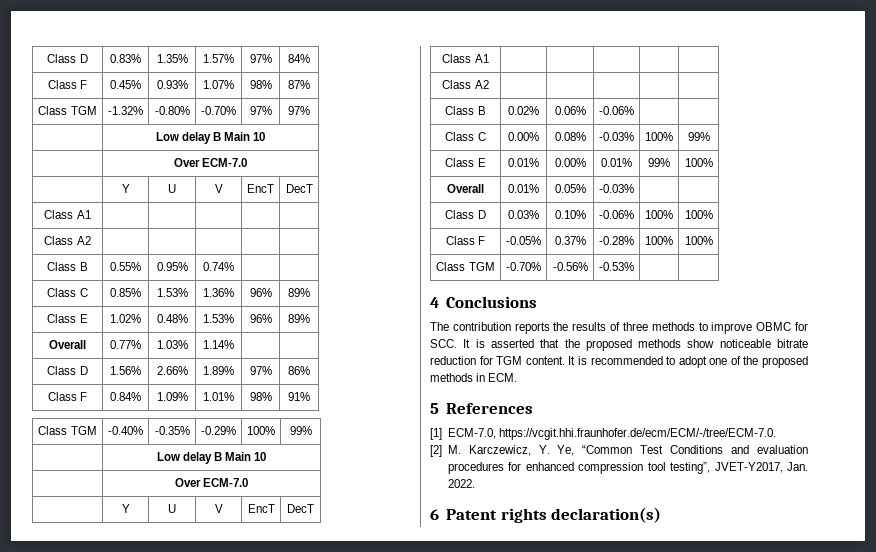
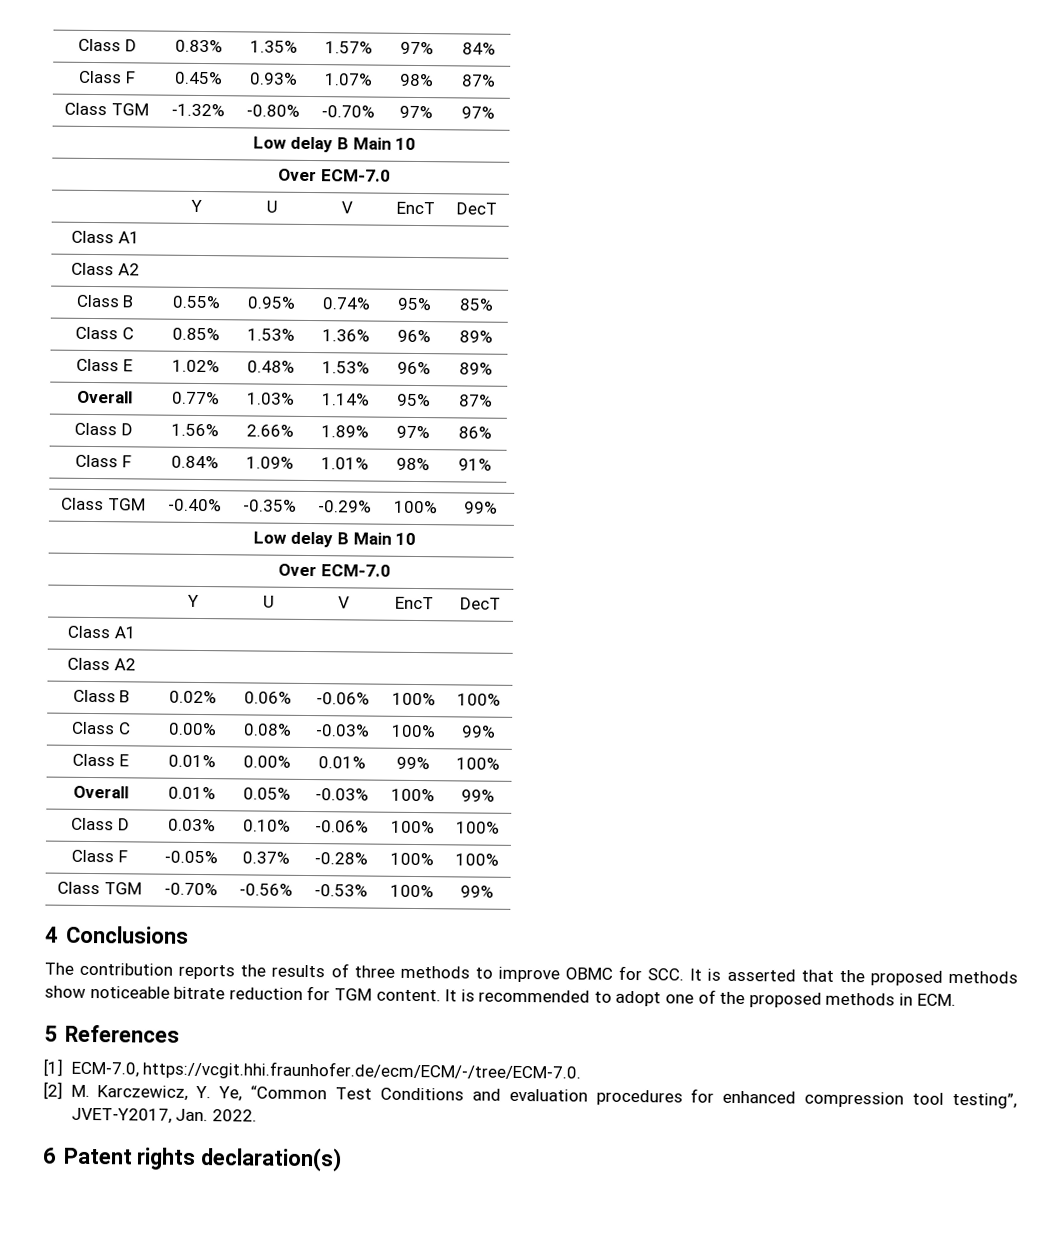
- Class B | 0.55% | 0.95% | 0.74% | |
+ Class B | 0.55% | 0.95% | 0.74% | 95% | 85%
- Overall | 0.77% | 1.03% | 1.14% | |
+ Overall | 0.77% | 1.03% | 1.14% | 95% | 87%
- Class B | 0.02% | 0.06% | -0.06% | |
+ Class B | 0.02% | 0.06% | -0.06% | 100% | 100%
- Overall | 0.01% | 0.05% | -0.03% | |
+ Overall | 0.01% | 0.05% | -0.03% | 100% | 99%
- Class TGM | -0.70% | -0.56% | -0.53% | |
+ Class TGM | -0.70% | -0.56% | -0.53% | 100% | 99%

